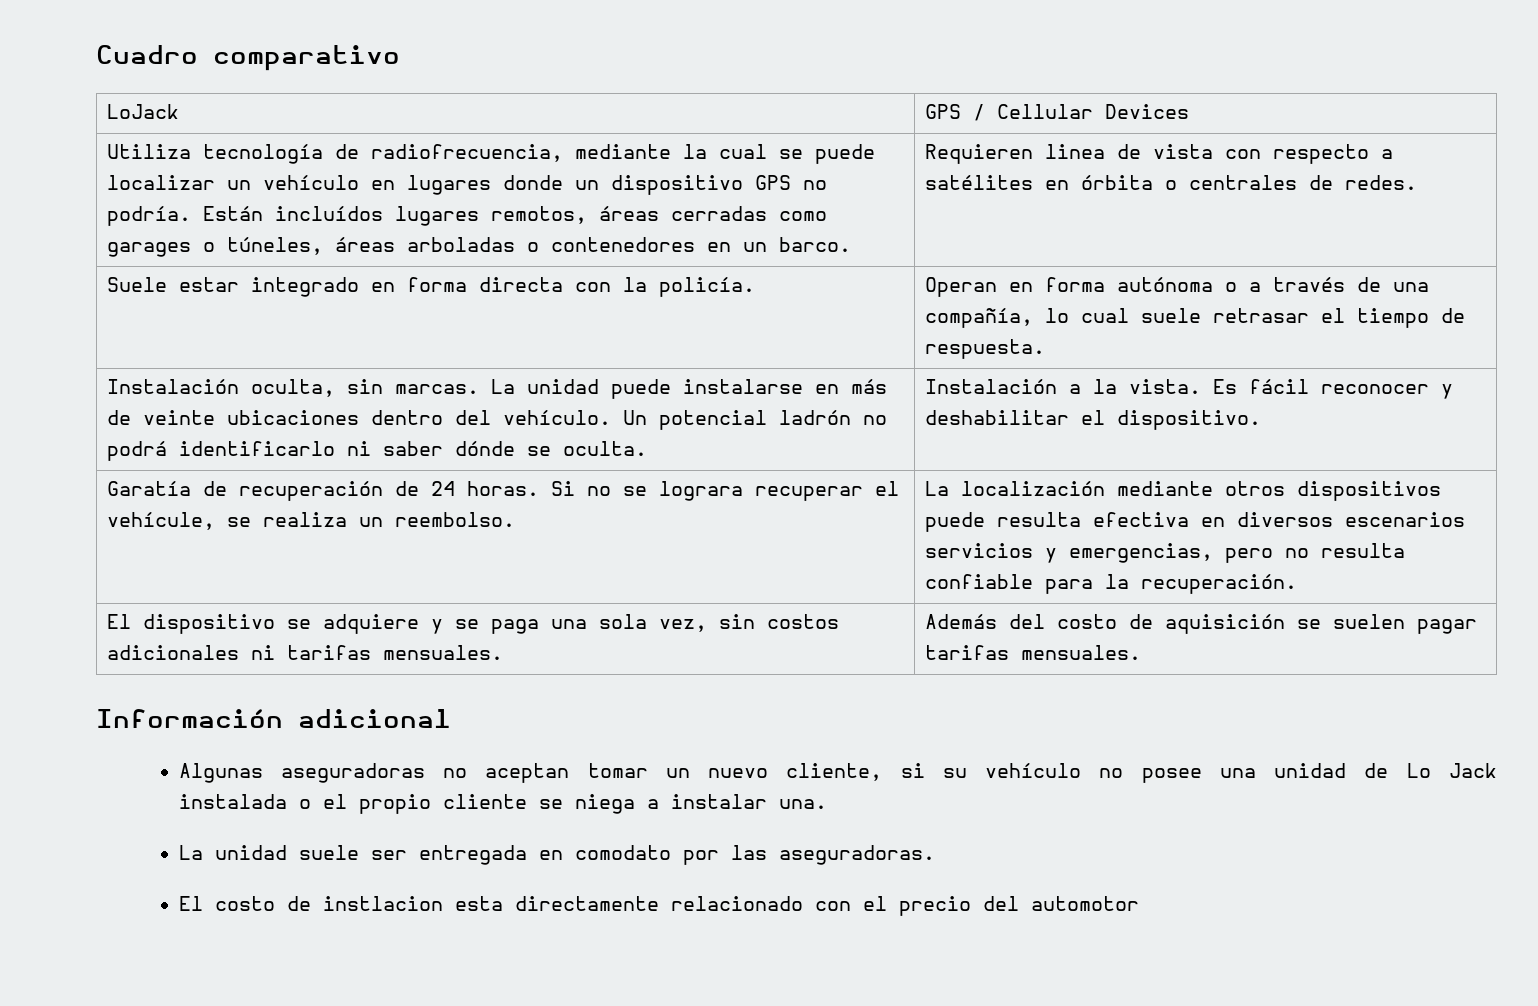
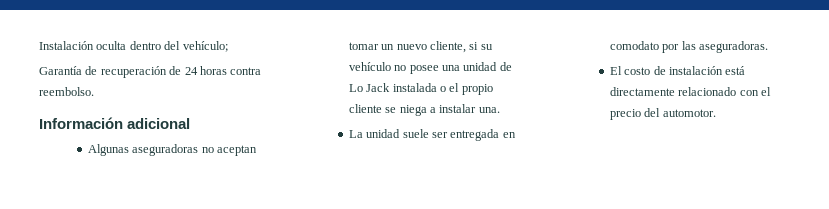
- Cuadro comparativo
- LoJack | GPS / Cellular Devices
- Utiliza tecnología de radiofrecuencia, mediante la cual se puede localizar un vehículo en lugares donde un dispositivo GPS no podría. Están incluídos lugares remotos, áreas cerradas como garages o túneles, áreas arboladas o contenedores en un barco. | Requieren linea de vista con respecto a satélites en órbita o centrales de redes.
- Suele estar integrado en forma directa con la policía. | Operan en forma autónoma o a través de una compañía, lo cual suele retrasar el tiempo de respuesta.
- Instalación oculta, sin marcas. La unidad puede instalarse en más de veinte ubicaciones dentro del vehículo. Un potencial ladrón no podrá identificarlo ni saber dónde se oculta. | Instalación a la vista. Es fácil reconocer y deshabilitar el dispositivo.
- Garatía de recuperación de 24 horas. Si no se lograra recuperar el vehícule, se realiza un reembolso. | La localización mediante otros dispositivos puede resulta efectiva en diversos escenarios servicios y emergencias, pero no resulta confiable para la recuperación.
- El dispositivo se adquiere y se paga una sola vez, sin costos adicionales ni tarifas mensuales. | Además del costo de aquisición se suelen pagar tarifas mensuales.
+ Instalación oculta dentro del vehículo;
+ Garantía de recuperación de 24 horas contra reembolso.
- El costo de instlacion esta directamente relacionado con el precio del automotor
+ El costo de instalación está directamente relacionado con el precio del automotor.

